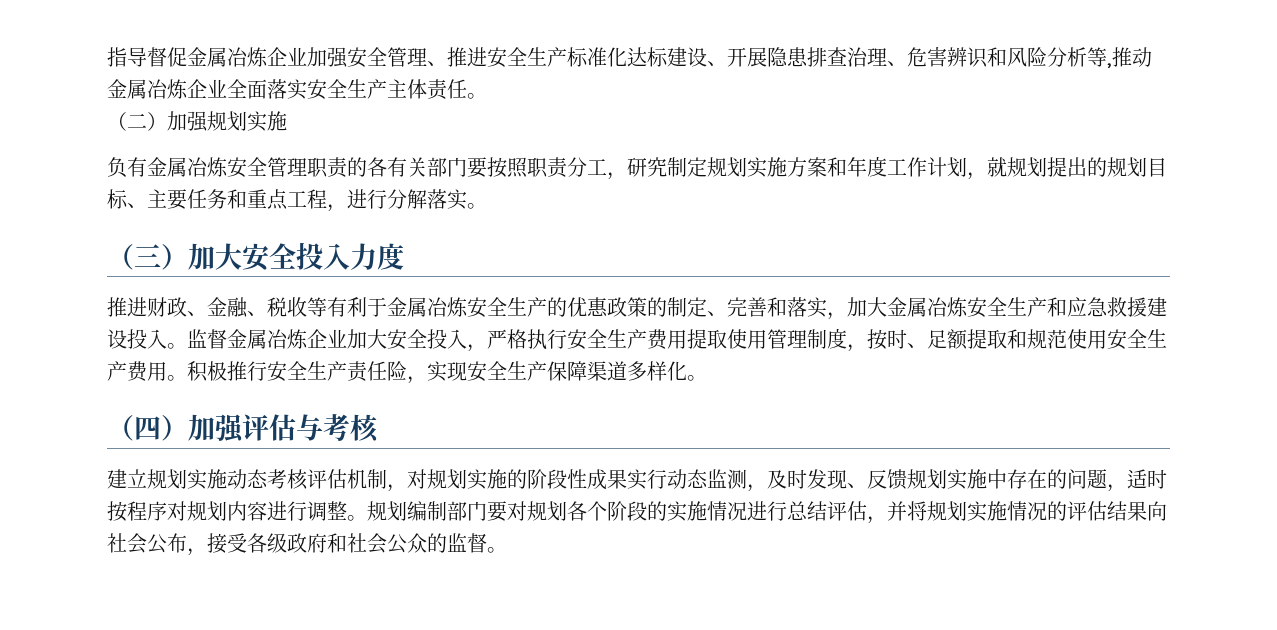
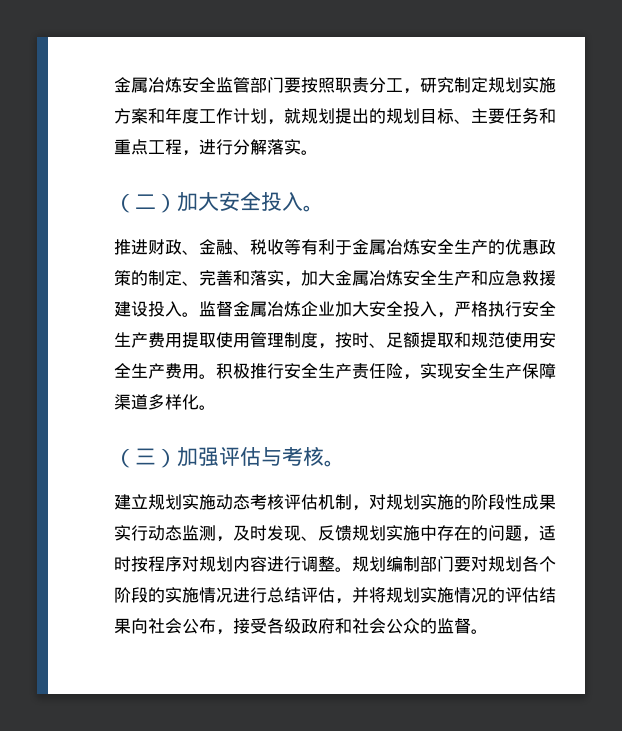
- 指导督促金属冶炼企业加强安全管理、推进安全生产标准化达标建设、开展隐患排查治理、危害辨识和风险分析等,推动金属冶炼企业全面落实安全生产主体责任。
- （二）加强规划实施
- 负有金属冶炼安全管理职责的各有关部门要按照职责分工，研究制定规划实施方案和年度工作计划，就规划提出的规划目标、主要任务和重点工程，进行分解落实。
+ 金属冶炼安全监管部门要按照职责分工，研究制定规划实施方案和年度工作计划，就规划提出的规划目标、主要任务和重点工程，进行分解落实。
- （三）加大安全投入力度
+ （二）加大安全投入。
- （四）加强评估与考核
+ （三）加强评估与考核。

